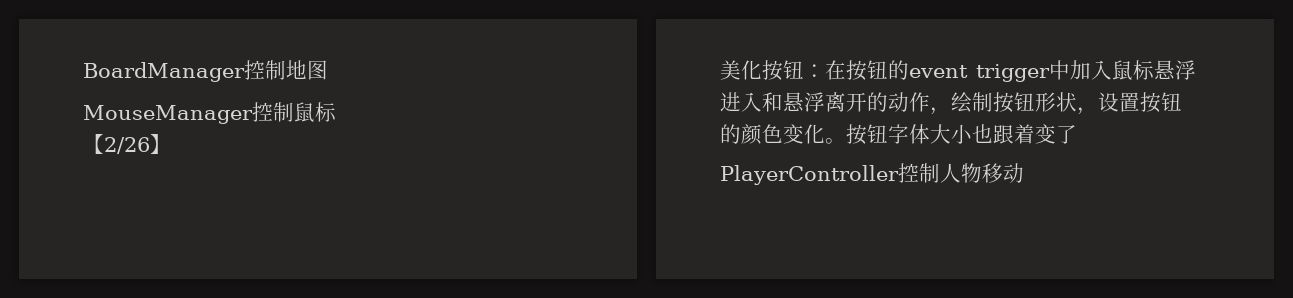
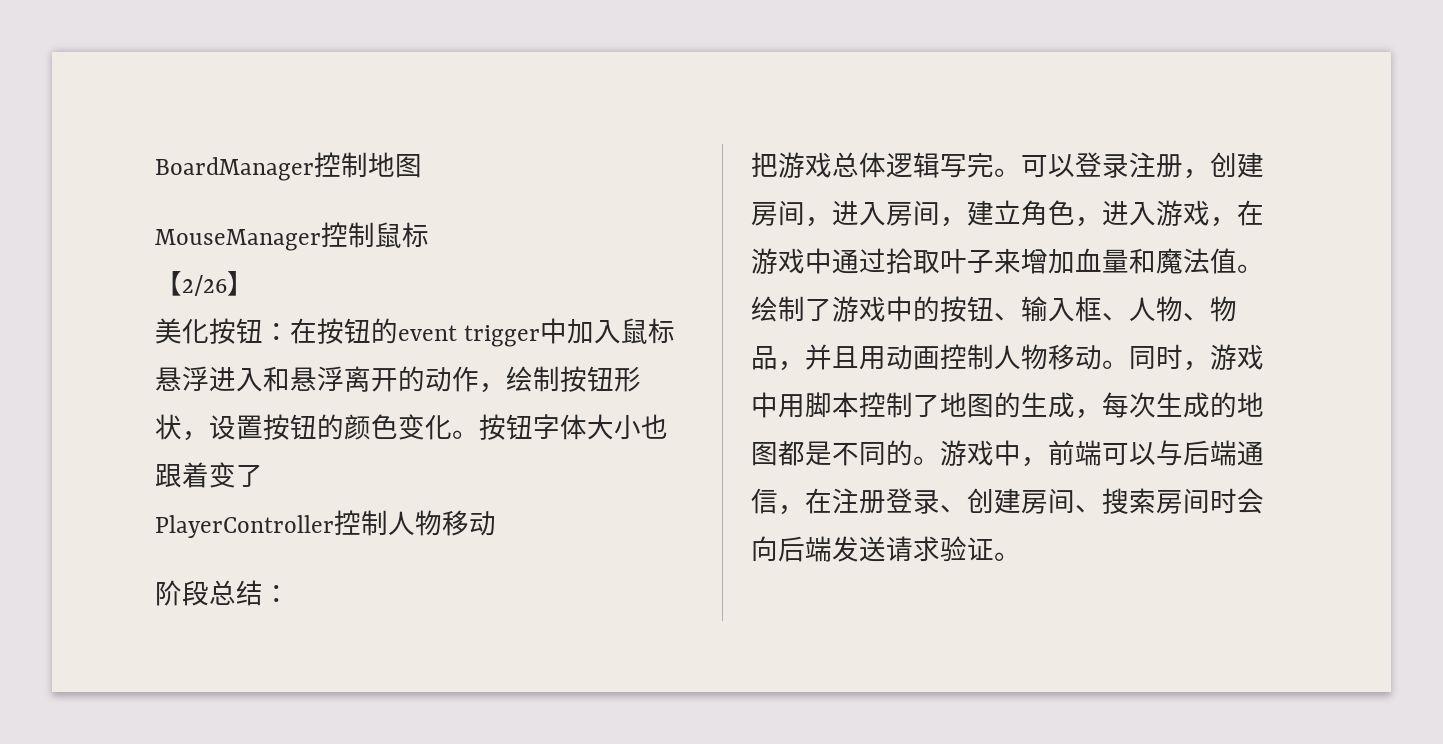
+ 阶段总结：
+ 把游戏总体逻辑写完。可以登录注册，创建房间，进入房间，建立角色，进入游戏，在游戏中通过拾取叶子来增加血量和魔法值。绘制了游戏中的按钮、输入框、人物、物品，并且用动画控制人物移动。同时，游戏中用脚本控制了地图的生成，每次生成的地图都是不同的。游戏中，前端可以与后端通信，在注册登录、创建房间、搜索房间时会向后端发送请求验证。

